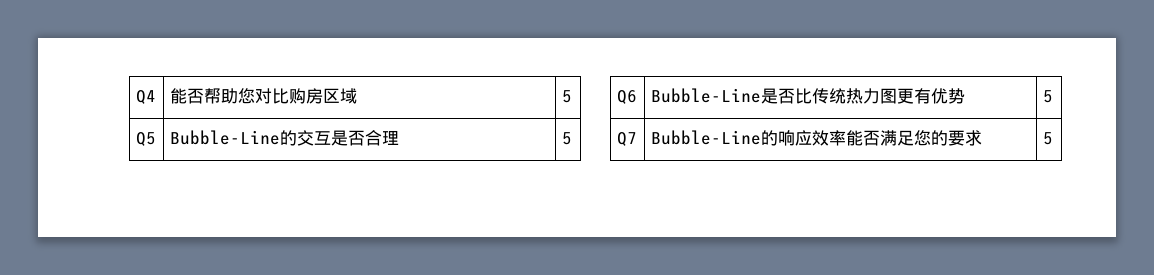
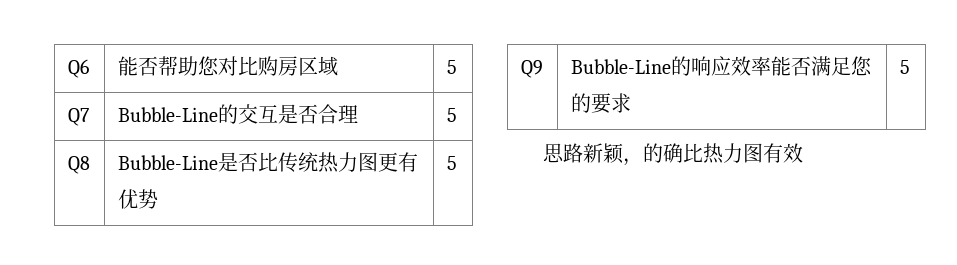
- Q4 | 能否帮助您对比购房区域 | 5
+ Q6 | 能否帮助您对比购房区域 | 5
- Q5 | Bubble-Line的交互是否合理 | 5
+ Q7 | Bubble-Line的交互是否合理 | 5
- Q6 | Bubble-Line是否比传统热力图更有优势 | 5
+ Q8 | Bubble-Line是否比传统热力图更有优势 | 5
- Q7 | Bubble-Line的响应效率能否满足您的要求 | 5
+ Q9 | Bubble-Line的响应效率能否满足您的要求 | 5
+ 思路新颖，的确比热力图有效

